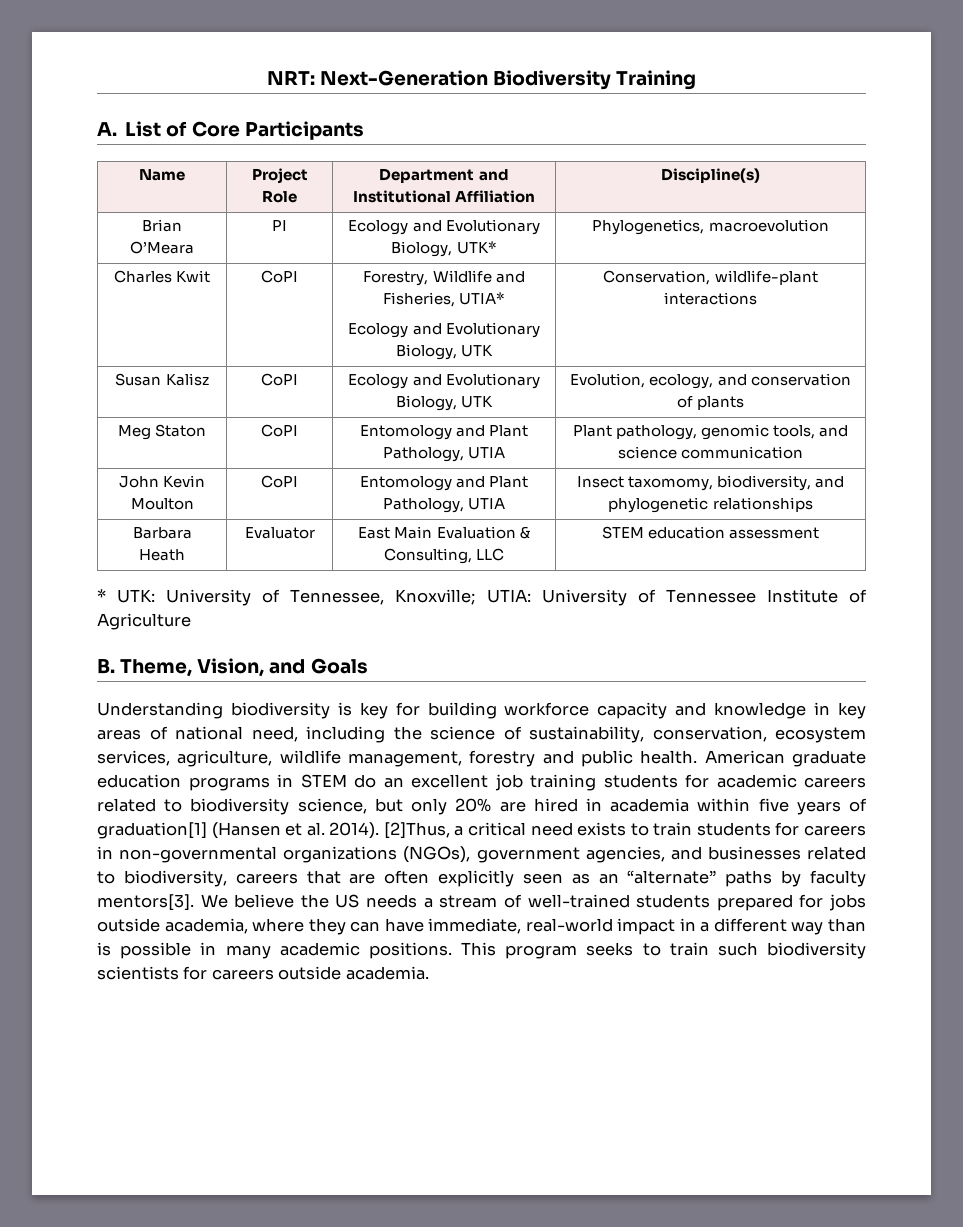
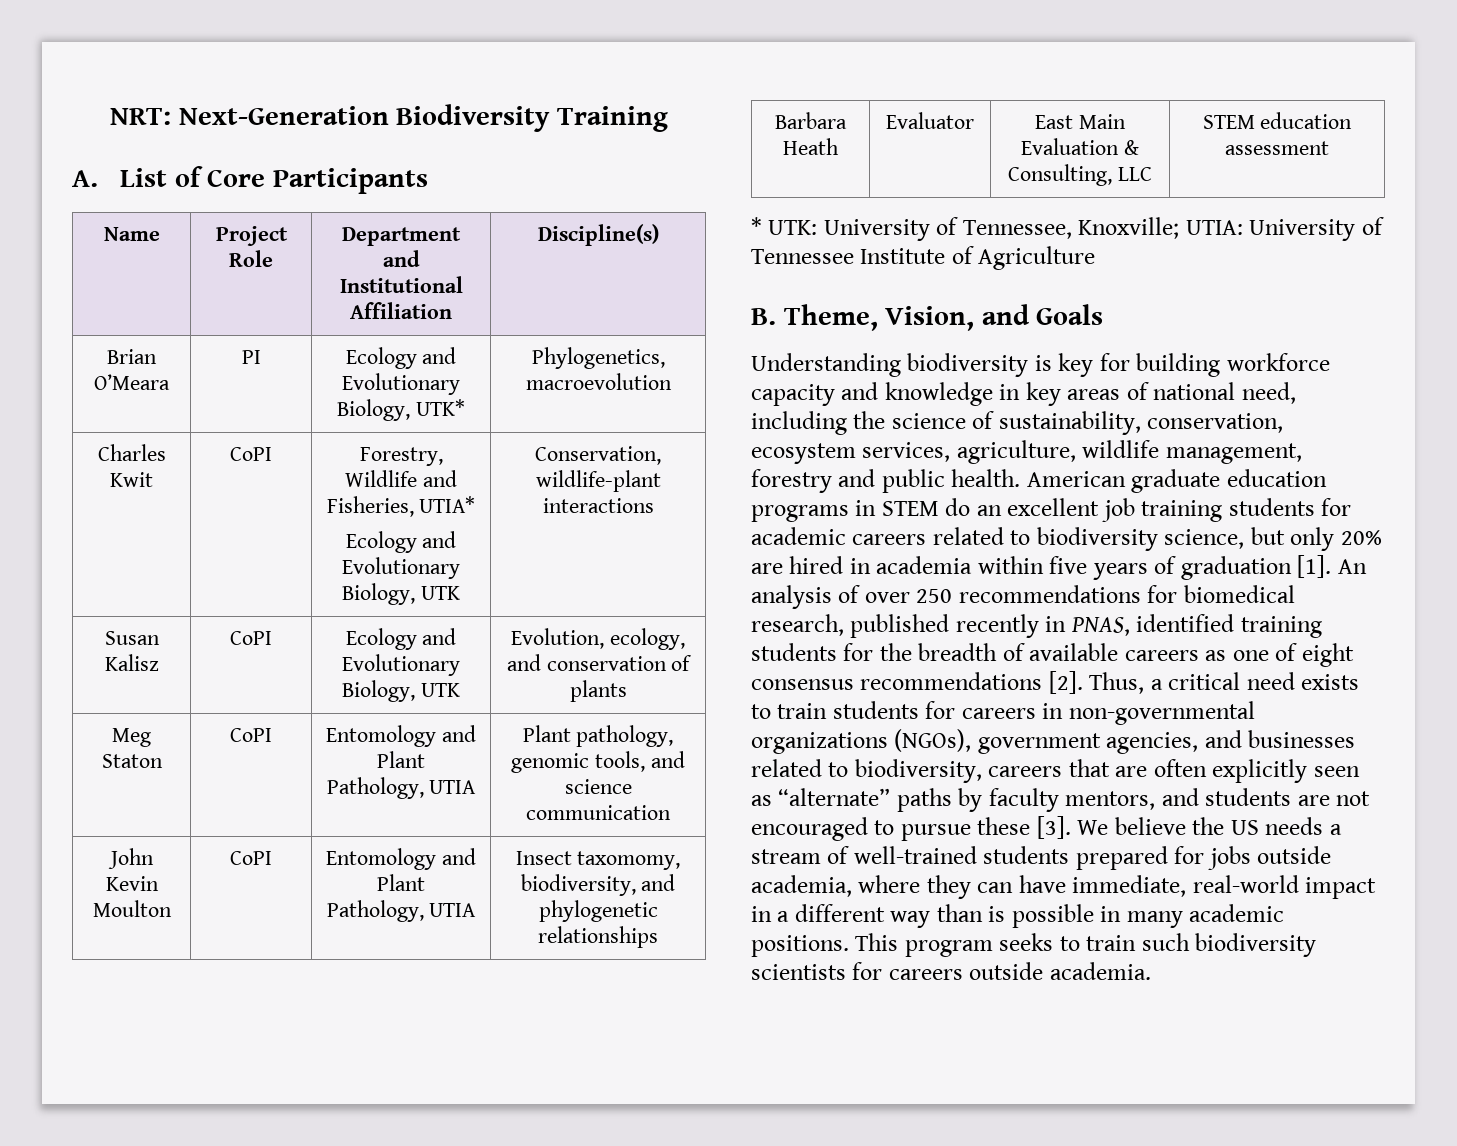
- American graduate education programs in STEM do an excellent job training students for academic careers related to biodiversity science, but only 20% are hired in academia within five years of graduation[1] (Hansen et al. 2014). [2]Thus, a critical need exists to train students for careers in non-governmental organizations (NGOs), government agencies, and businesses related to biodiversity, careers that are often explicitly seen as an “alternate” paths by faculty mentors[3].
+ American graduate education programs in STEM do an excellent job training students for academic careers related to biodiversity science, but only 20% are hired in academia within five years of graduation [1]. An analysis of over 250 recommendations for biomedical research, published recently in PNAS, identified training students for the breadth of available careers as one of eight consensus recommendations [2]. Thus, a critical need exists to train students for careers in non-governmental organizations (NGOs), government agencies, and businesses related to biodiversity, careers that are often explicitly seen as “alternate” paths by faculty mentors, and students are not encouraged to pursue these [3].

